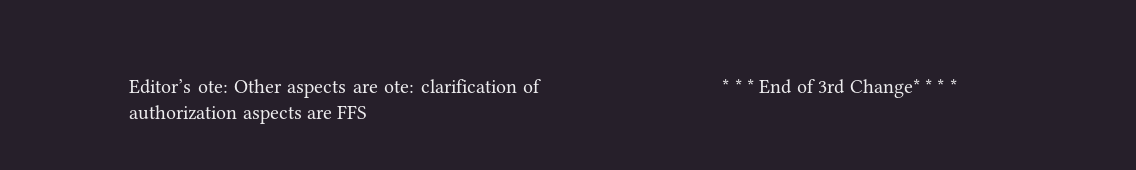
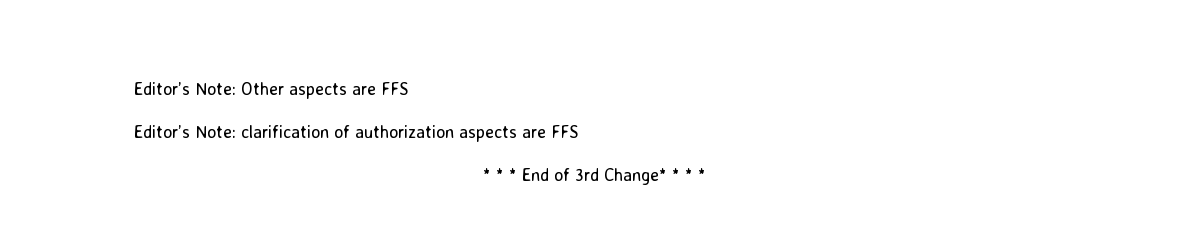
- Editor’s ote: Other aspects are ote: clarification of authorization aspects are FFS
+ Editor’s Note: Other aspects are FFS
+ Editor’s Note: clarification of authorization aspects are FFS

